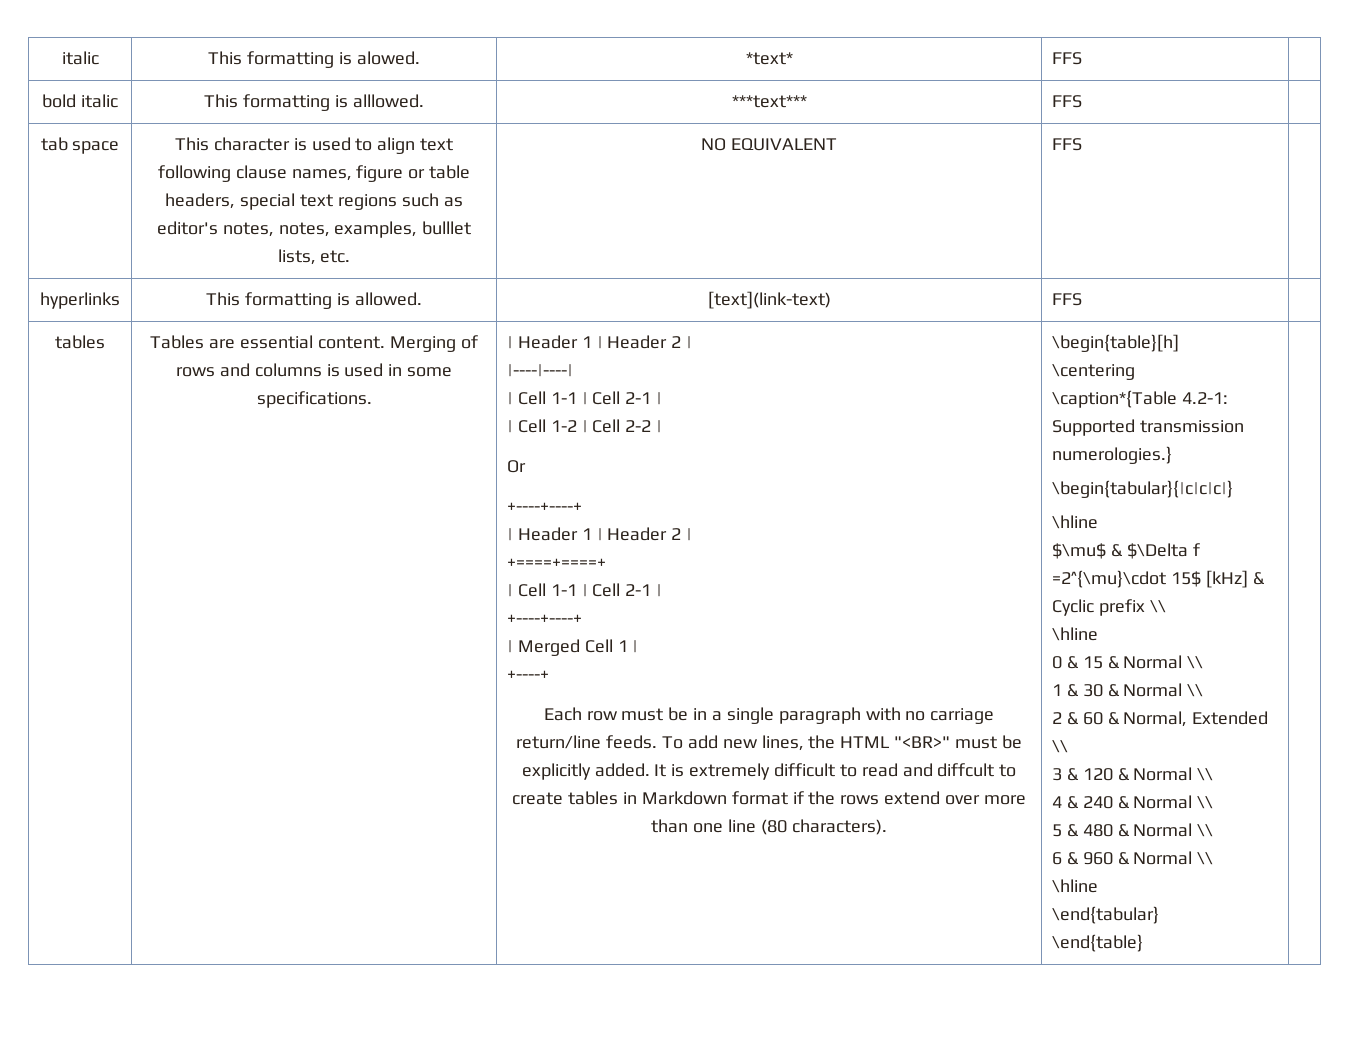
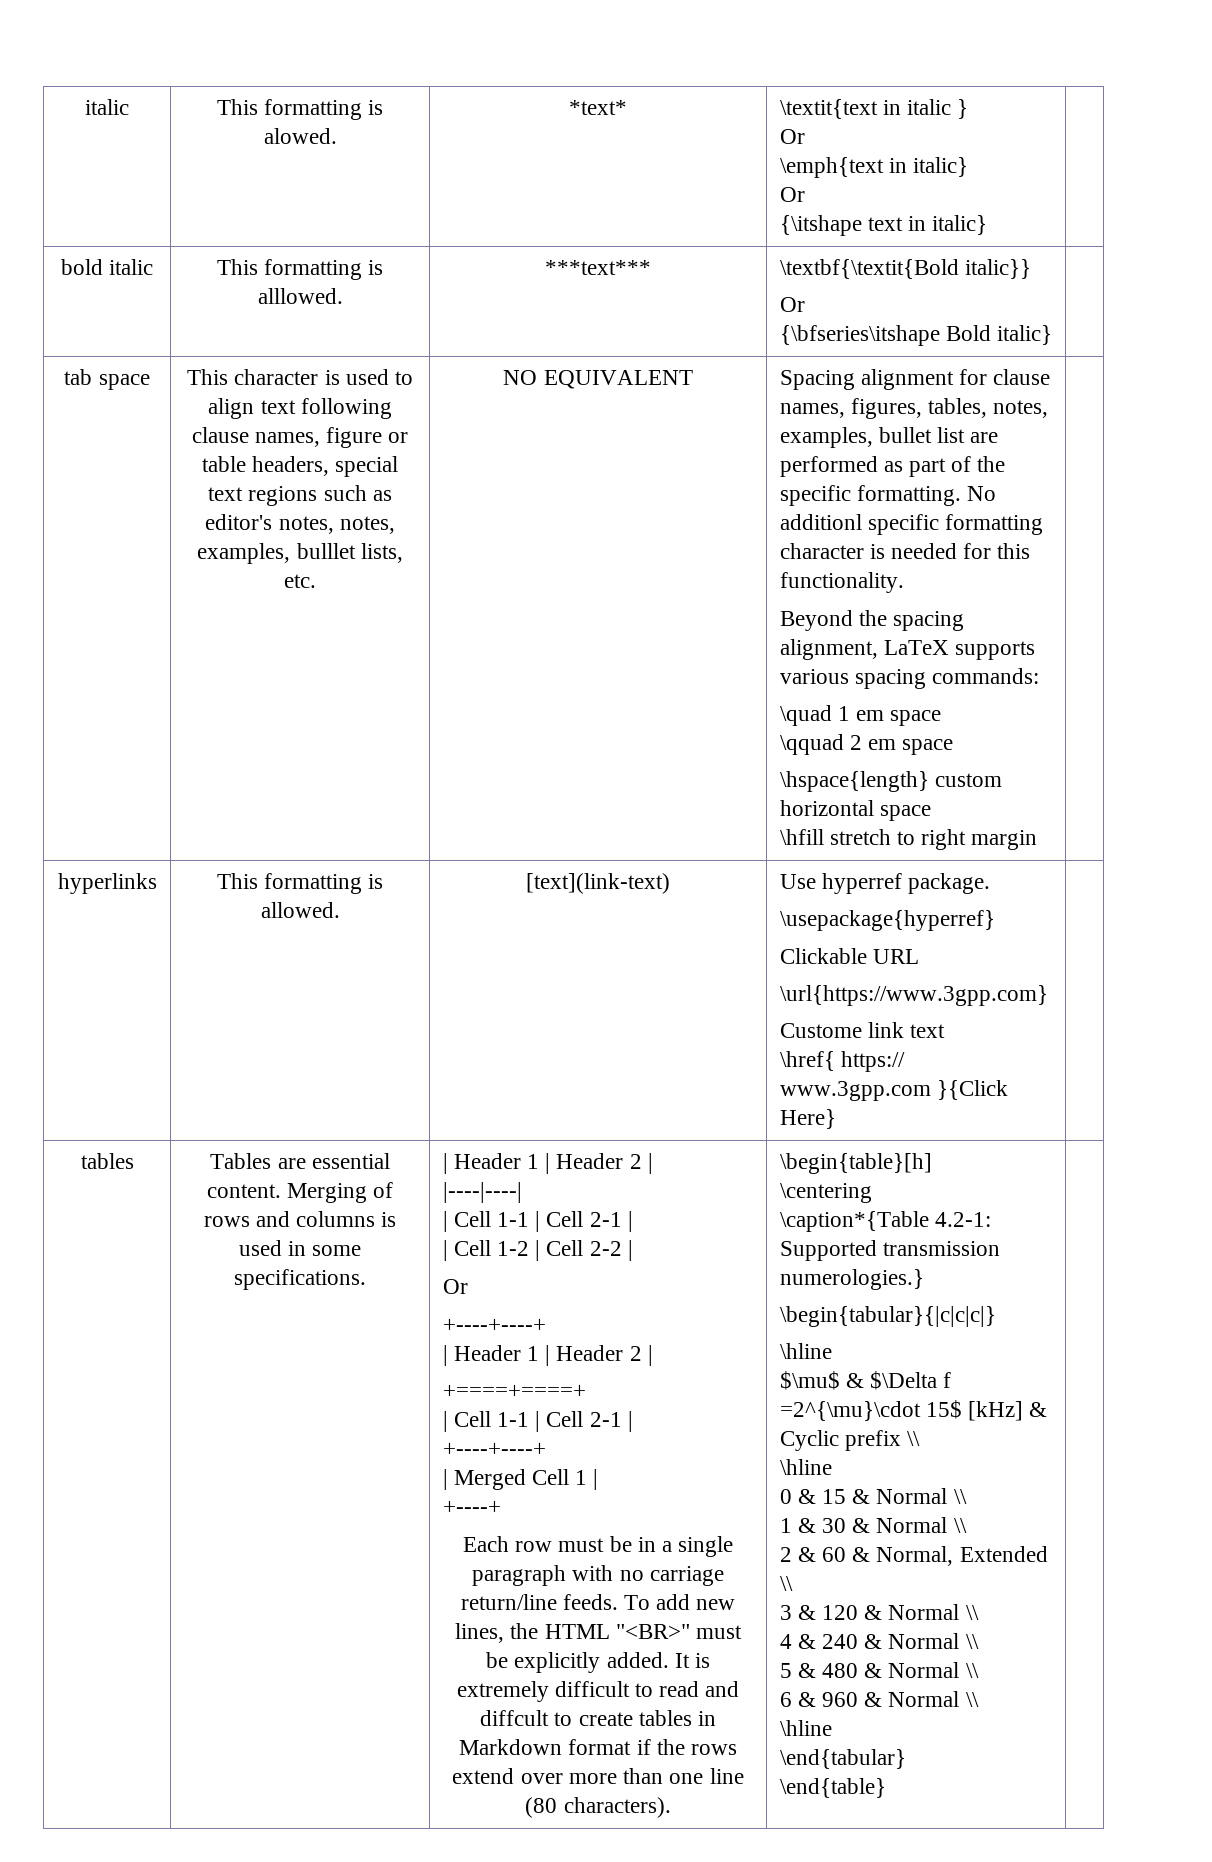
- italic | This formatting is alowed. | *text* | FFS |
+ italic | This formatting is alowed. | *text* | \textit{text in italic }
+ Or
+ \emph{text in italic}
+ Or
+ {\itshape text in italic} |
- bold italic | This formatting is alllowed. | ***text*** | FFS |
+ bold italic | This formatting is alllowed. | ***text*** | \textbf{\textit{Bold italic}}
+ Or
+ {\bfseries\itshape Bold italic} |
- NO EQUIVALENT | FFS
+ NO EQUIVALENT | Spacing alignment for clause names, figures, tables, notes, examples, bullet list are performed as part of the specific formatting. No additionl specific formatting character is needed for this functionality.
+ Beyond the spacing alignment, LaTeX supports various spacing commands:
+ \quad 1 em space
+ \qquad 2 em space
+ \hspace{length} custom horizontal space
+ \hfill stretch to right margin
- hyperlinks | This formatting is allowed. | [text](link-text) | FFS |
+ hyperlinks | This formatting is allowed. | [text](link-text) | Use hyperref package.
+ \usepackage{hyperref}
+ Clickable URL
+ \url{https://www.3gpp.com}
+ Custome link text
+ \href{ https:// www.3gpp.com }{Click Here} |

